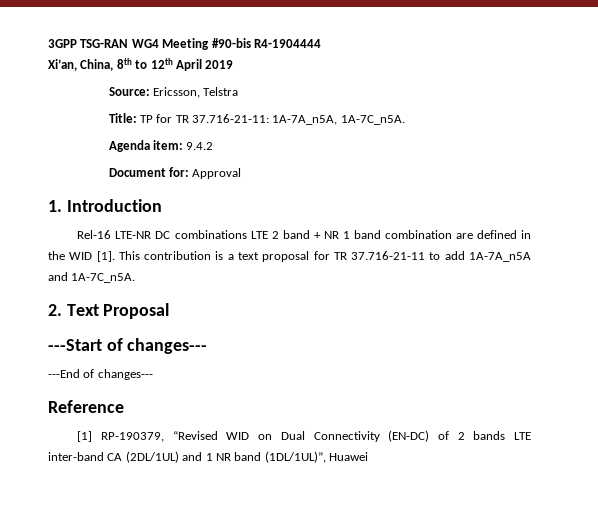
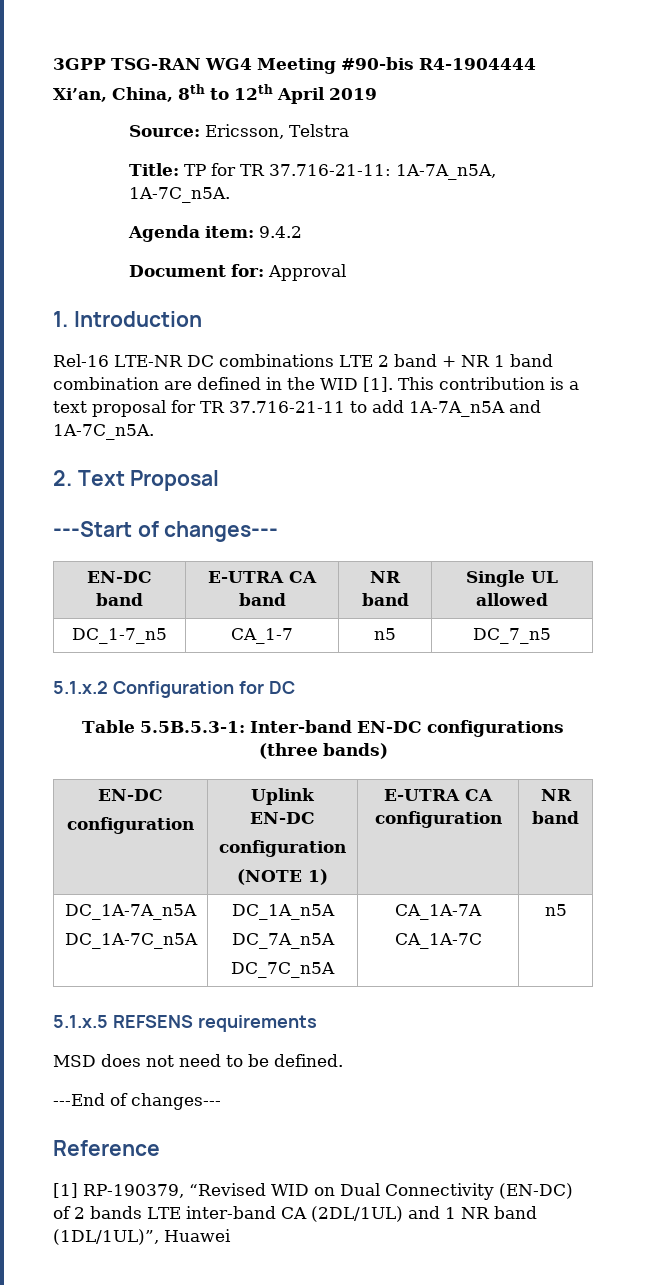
+ EN-DC band | E-UTRA CA band | NR band | Single UL allowed
+ DC_1-7_n5 | CA_1-7 | n5 | DC_7_n5
+ 5.1.x.2 Configuration for DC
+ Table 5.5B.5.3-1: Inter-band EN-DC configurations (three bands)
+ EN-DC
+ configuration | Uplink EN-DC
+ configuration
+ (NOTE 1) | E-UTRA CA configuration | NR band
+ DC_1A-7A_n5A
+ DC_1A-7C_n5A | DC_1A_n5A
+ DC_7A_n5A
+ DC_7C_n5A | CA_1A-7A
+ CA_1A-7C | n5
+ 5.1.x.5 REFSENS requirements
+ MSD does not need to be defined.

